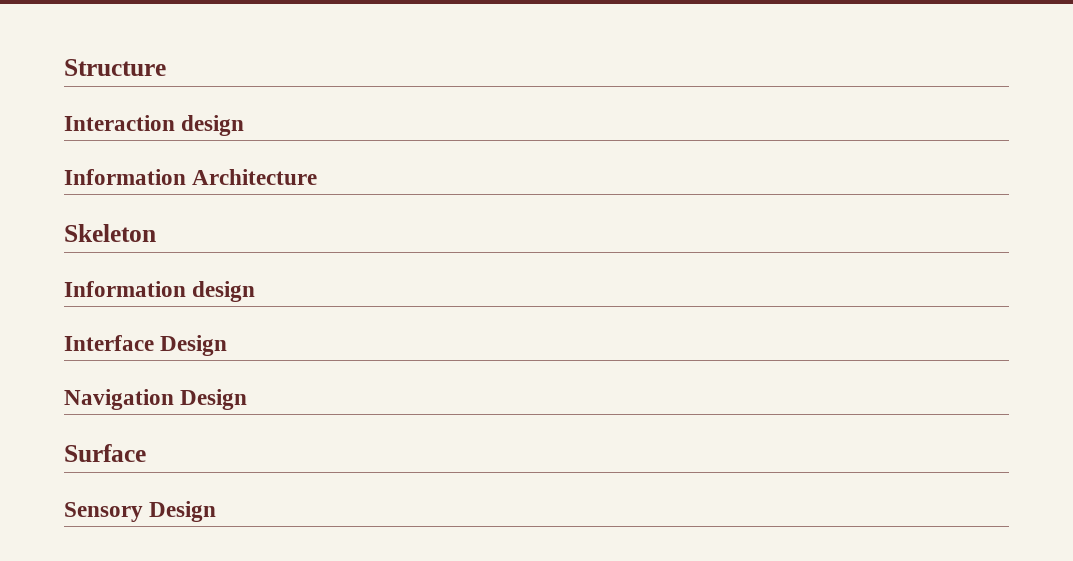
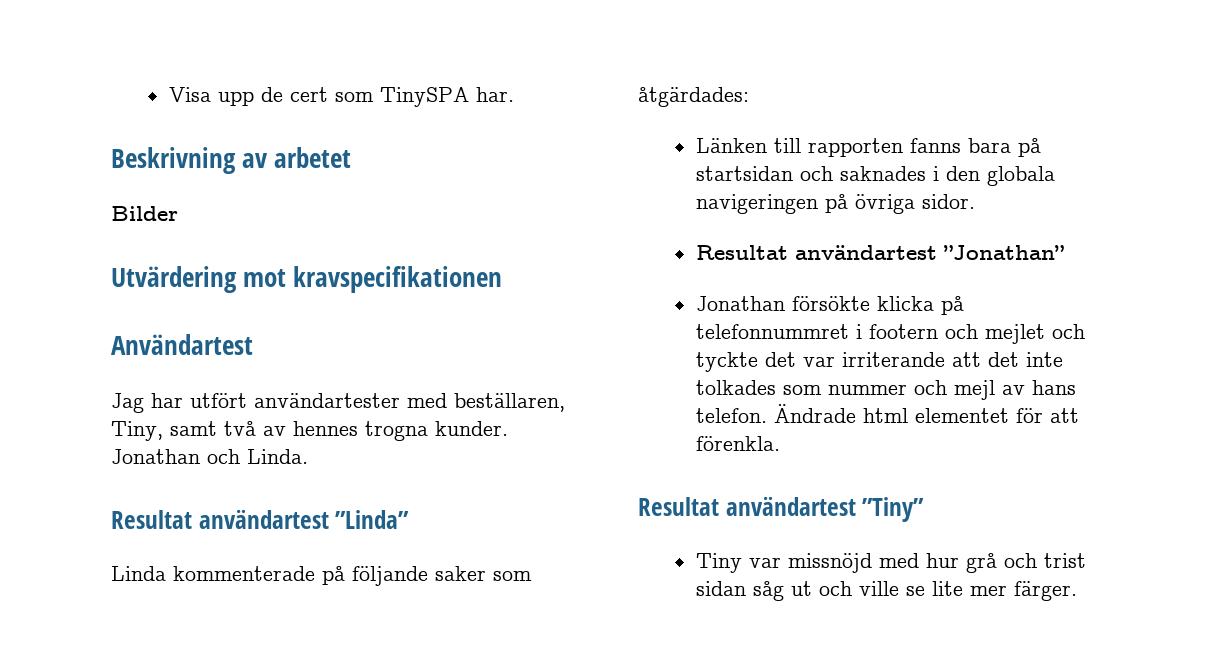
- Structure
- Interaction design
- Information Architecture
- Skeleton
- Information design
- Interface Design
- Navigation Design
- Surface
- Sensory Design
+ Visa upp de cert som TinySPA har.
+ Beskrivning av arbetet
+ Bilder
+ Utvärdering mot kravspecifikationen
+ Användartest
+ Jag har utfört användartester med beställaren, Tiny, samt två av hennes trogna kunder. Jonathan och Linda.
+ Resultat användartest ”Linda”
+ Linda kommenterade på följande saker som åtgärdades:
+ Länken till rapporten fanns bara på startsidan och saknades i den globala navigeringen på övriga sidor.
+ Resultat användartest ”Jonathan”
+ Jonathan försökte klicka på telefonnummret i footern och mejlet och tyckte det var irriterande att det inte tolkades som nummer och mejl av hans telefon. Ändrade html elementet för att förenkla.
+ Resultat användartest ”Tiny”
+ Tiny var missnöjd med hur grå och trist sidan såg ut och ville se lite mer färger.

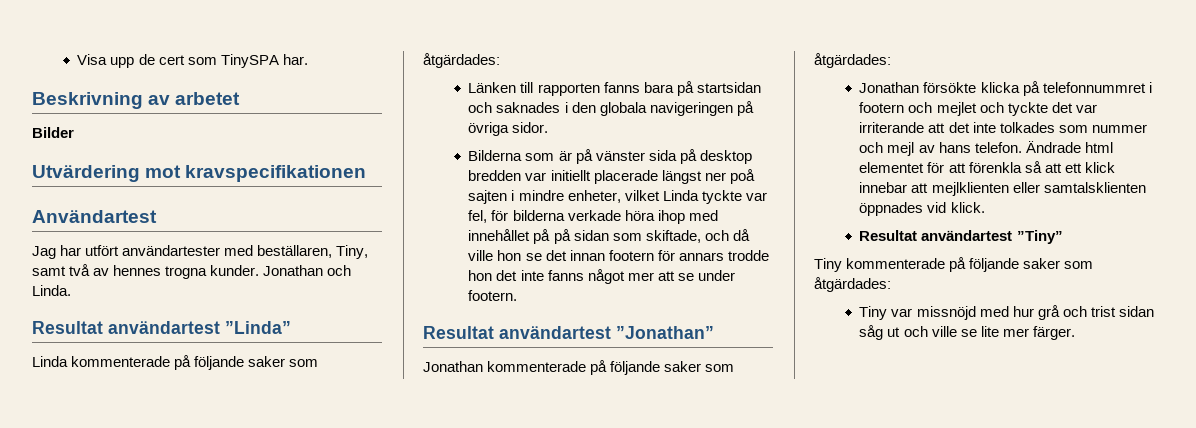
+ Bilderna som är på vänster sida på desktop bredden var initiellt placerade längst ner poå sajten i mindre enheter, vilket Linda tyckte var fel, för bilderna verkade höra ihop med innehållet på på sidan som skiftade, och då ville hon se det innan footern för annars trodde hon det inte fanns något mer att se under footern.
  Resultat användartest ”Jonathan”
+ Jonathan kommenterade på följande saker som åtgärdades:
- Ändrade html elementet för att förenkla.
+ Ändrade html elementet för att förenkla så att ett klick innebar att mejlklienten eller samtalsklienten öppnades vid klick.
  Resultat användartest ”Tiny”
+ Tiny kommenterade på följande saker som åtgärdades:

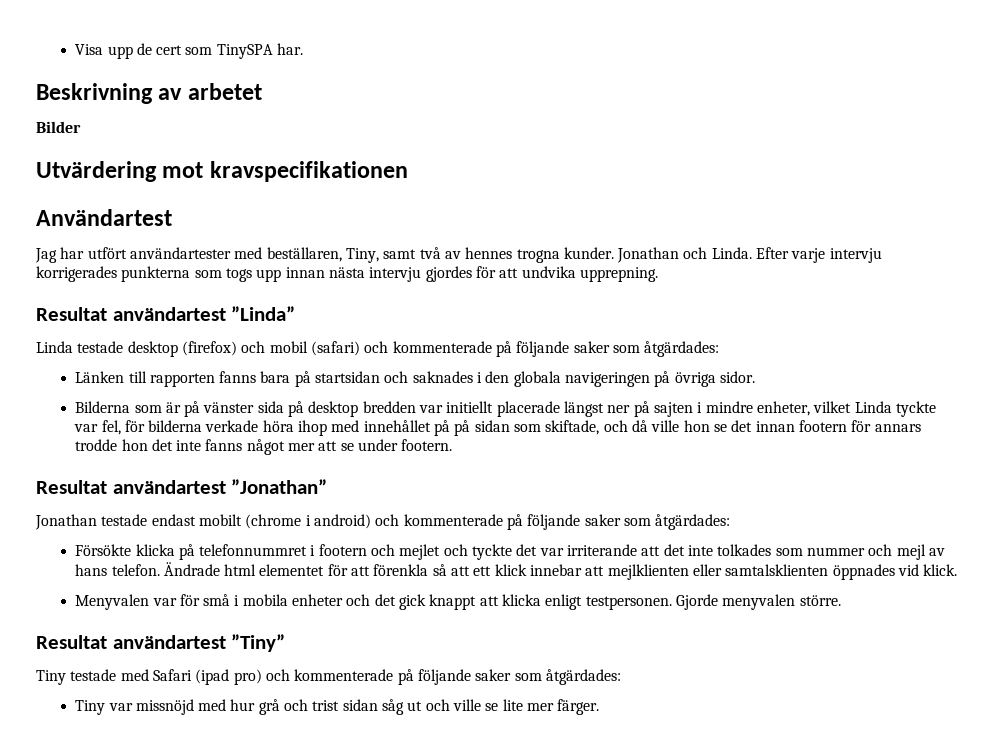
- Jonathan och Linda.
+ Jonathan och Linda. Efter varje intervju korrigerades punkterna som togs upp innan nästa intervju gjordes för att undvika upprepning.
  Resultat användartest ”Linda”
- Linda kommenterade på följande saker som åtgärdades:
+ Linda testade desktop (firefox) och mobil (safari) och kommenterade på följande saker som åtgärdades:
- Bilderna som är på vänster sida på desktop bredden var initiellt placerade längst ner poå sajten i mindre enheter, vilket Linda tyckte var fel, för bilderna verkade höra ihop med innehållet på på sidan som skiftade, och då ville hon se det innan footern för annars trodde hon det inte fanns något mer att se under footern.
+ Bilderna som är på vänster sida på desktop bredden var initiellt placerade längst ner på sajten i mindre enheter, vilket Linda tyckte var fel, för bilderna verkade höra ihop med innehållet på på sidan som skiftade, och då ville hon se det innan footern för annars trodde hon det inte fanns något mer att se under footern.
- Jonathan kommenterade på följande saker som åtgärdades:
- Jonathan försökte klicka på telefonnummret i footern och mejlet och tyckte det var irriterande att det inte tolkades som nummer och mejl av hans telefon.
+ Jonathan testade endast mobilt (chrome i android) och kommenterade på följande saker som åtgärdades:
+ Försökte klicka på telefonnummret i footern och mejlet och tyckte det var irriterande att det inte tolkades som nummer och mejl av hans telefon.
+ Menyvalen var för små i mobila enheter och det gick knappt att klicka enligt testpersonen. Gjorde menyvalen större.
  Resultat användartest ”Tiny”
- Tiny kommenterade på följande saker som åtgärdades:
+ Tiny testade med Safari (ipad pro) och kommenterade på följande saker som åtgärdades:

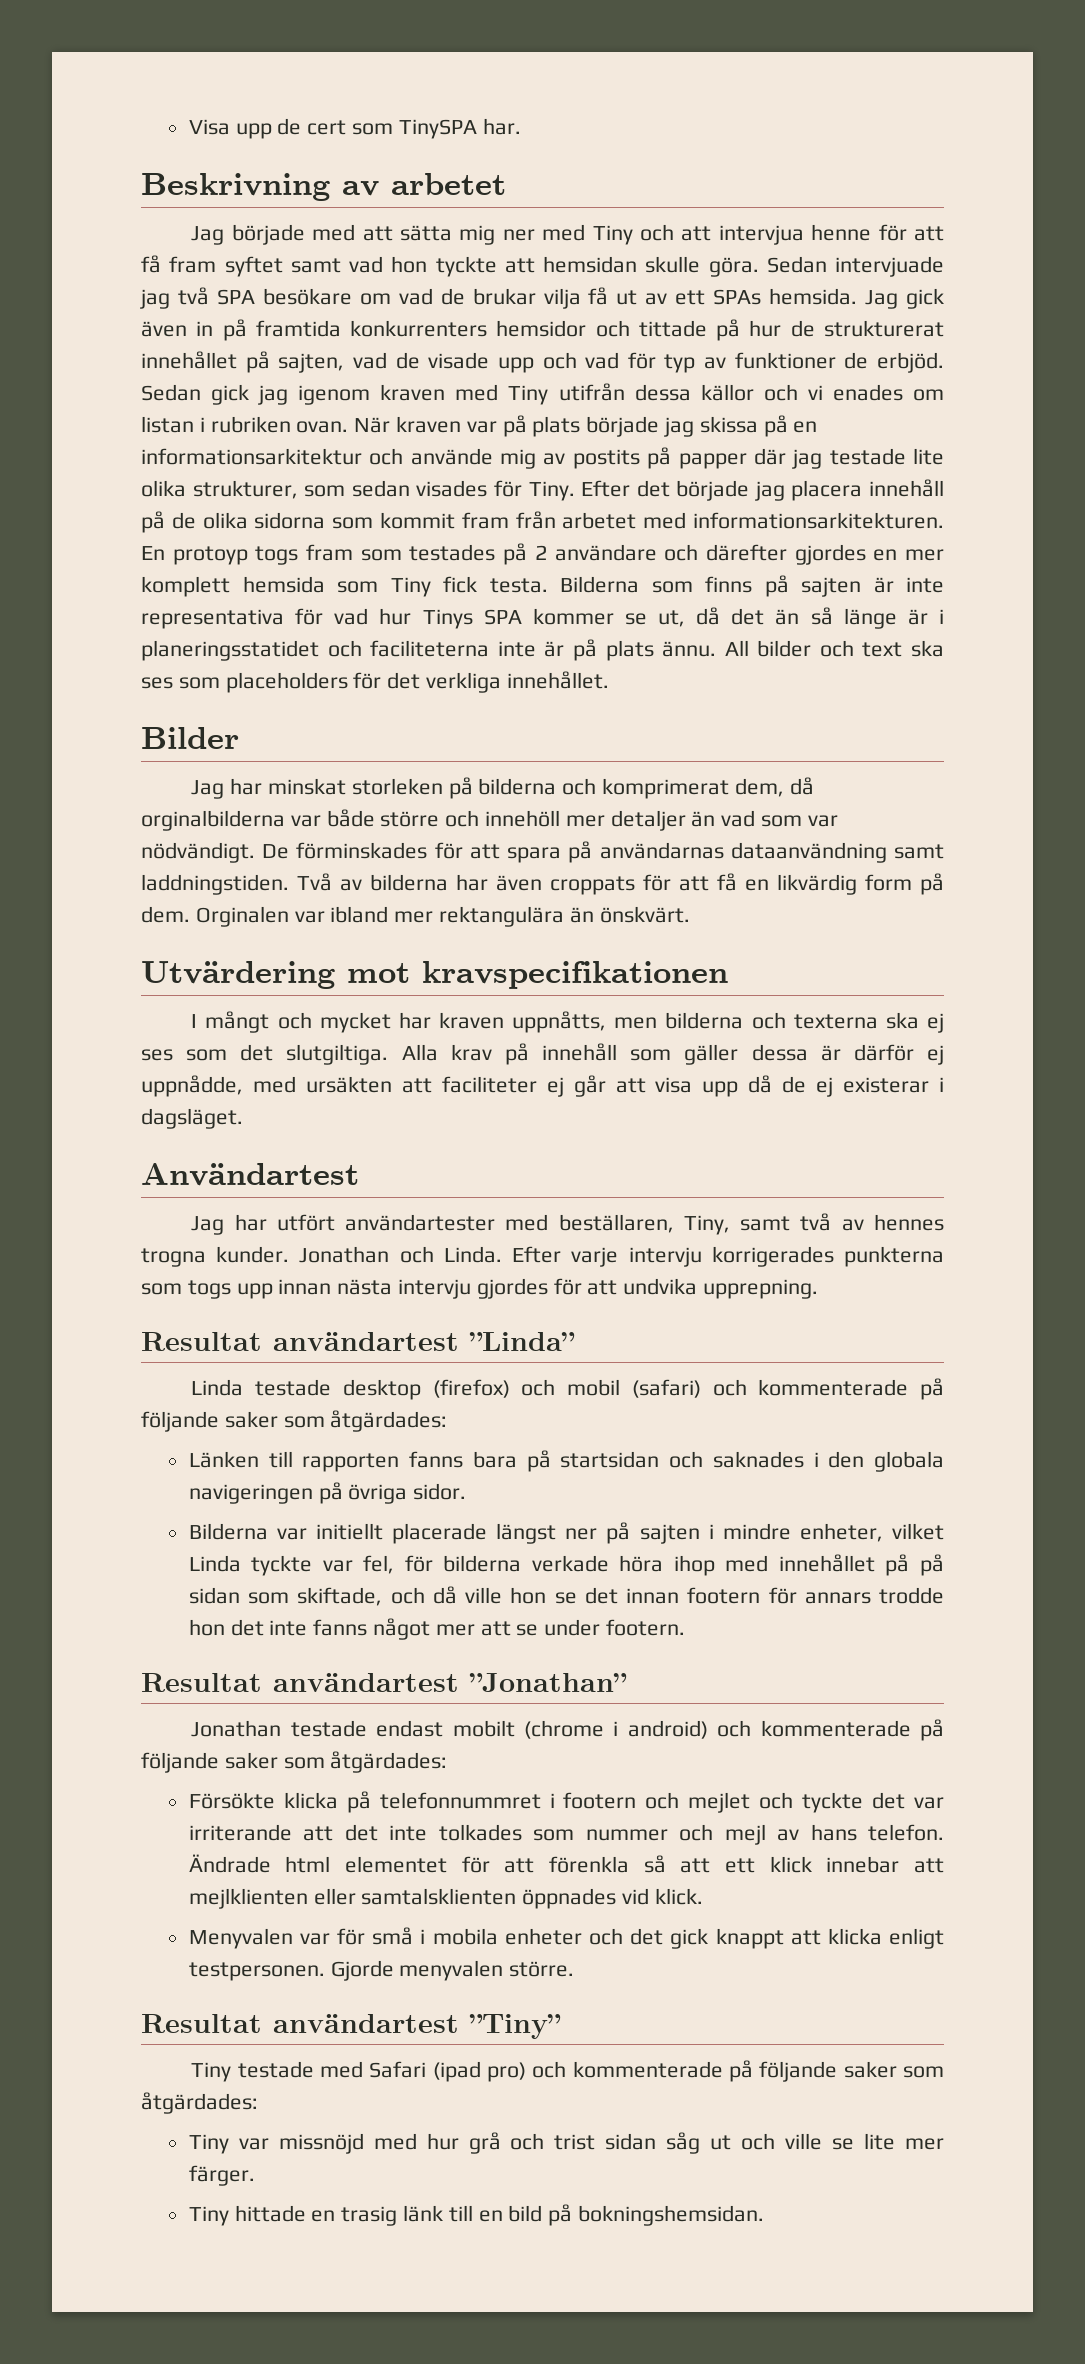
+ Jag började med att sätta mig ner med Tiny och att intervjua henne för att få fram syftet samt vad hon tyckte att hemsidan skulle göra. Sedan intervjuade jag två SPA besökare om vad de brukar vilja få ut av ett SPAs hemsida. Jag gick även in på framtida konkurrenters hemsidor och tittade på hur de strukturerat innehållet på sajten, vad de visade upp och vad för typ av funktioner de erbjöd. Sedan gick jag igenom kraven med Tiny utifrån dessa källor och vi enades om listan i rubriken ovan. När kraven var på plats började jag skissa på en informationsarkitektur och använde mig av postits på papper där jag testade lite olika strukturer, som sedan visades för Tiny. Efter det började jag placera innehåll på de olika sidorna som kommit fram från arbetet med informationsarkitekturen. En protoyp togs fram som testades på 2 användare och därefter gjordes en mer komplett hemsida som Tiny fick testa. Bilderna som finns på sajten är inte representativa för vad hur Tinys SPA kommer se ut, då det än så länge är i planeringsstatidet och faciliteterna inte är på plats ännu. All bilder och text ska ses som placeholders för det verkliga innehållet.
  Bilder
+ Jag har minskat storleken på bilderna och komprimerat dem, då orginalbilderna var både större och innehöll mer detaljer än vad som var nödvändigt. De förminskades för att spara på användarnas dataanvändning samt laddningstiden. Två av bilderna har även croppats för att få en likvärdig form på dem. Orginalen var ibland mer rektangulära än önskvärt.
  Utvärdering mot kravspecifikationen
+ I mångt och mycket har kraven uppnåtts, men bilderna och texterna ska ej ses som det slutgiltiga. Alla krav på innehåll som gäller dessa är därför ej uppnådde, med ursäkten att faciliteter ej går att visa upp då de ej existerar i dagsläget.
- Bilderna som är på vänster sida på desktop bredden var initiellt placerade längst ner på sajten i mindre enheter, vilket Linda tyckte var fel, för bilderna verkade höra ihop med innehållet på på sidan som skiftade, och då ville hon se det innan footern för annars trodde hon det inte fanns något mer att se under footern.
+ Bilderna var initiellt placerade längst ner på sajten i mindre enheter, vilket Linda tyckte var fel, för bilderna verkade höra ihop med innehållet på på sidan som skiftade, och då ville hon se det innan footern för annars trodde hon det inte fanns något mer att se under footern.
+ Tiny hittade en trasig länk till en bild på bokningshemsidan.

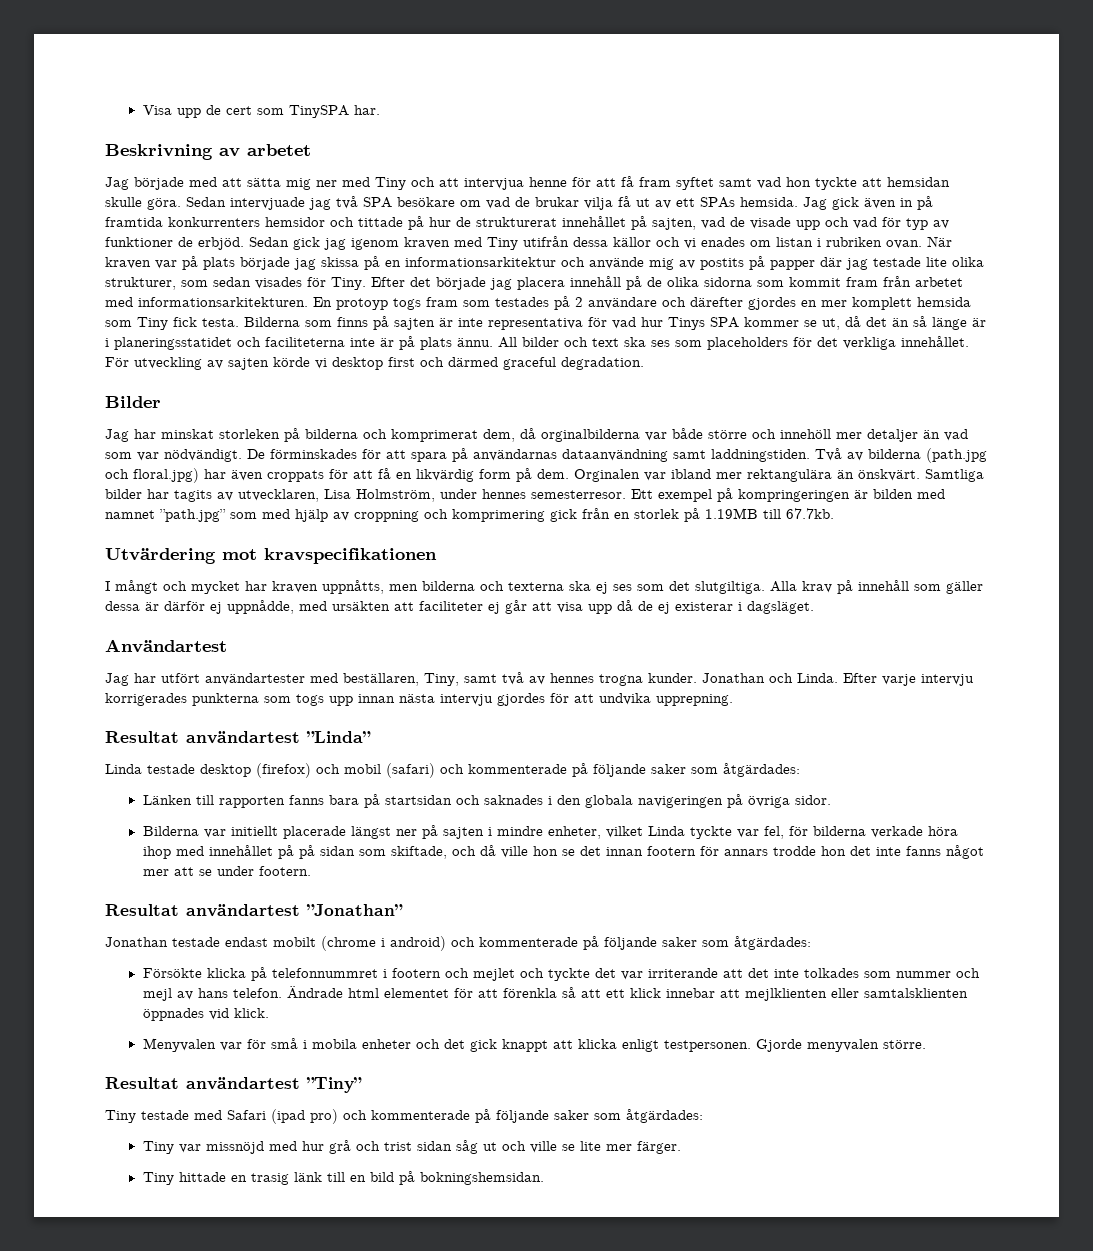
+ För utveckling av sajten körde vi desktop first och därmed graceful degradation.
- Två av bilderna har även croppats för att få en likvärdig form på dem.
+ Två av bilderna (path.jpg och floral.jpg) har även croppats för att få en likvärdig form på dem.
+ Samtliga bilder har tagits av utvecklaren, Lisa Holmström, under hennes semesterresor. Ett exempel på kompringeringen är bilden med namnet ”path.jpg” som med hjälp av croppning och komprimering gick från en storlek på 1.19MB till 67.7kb.

